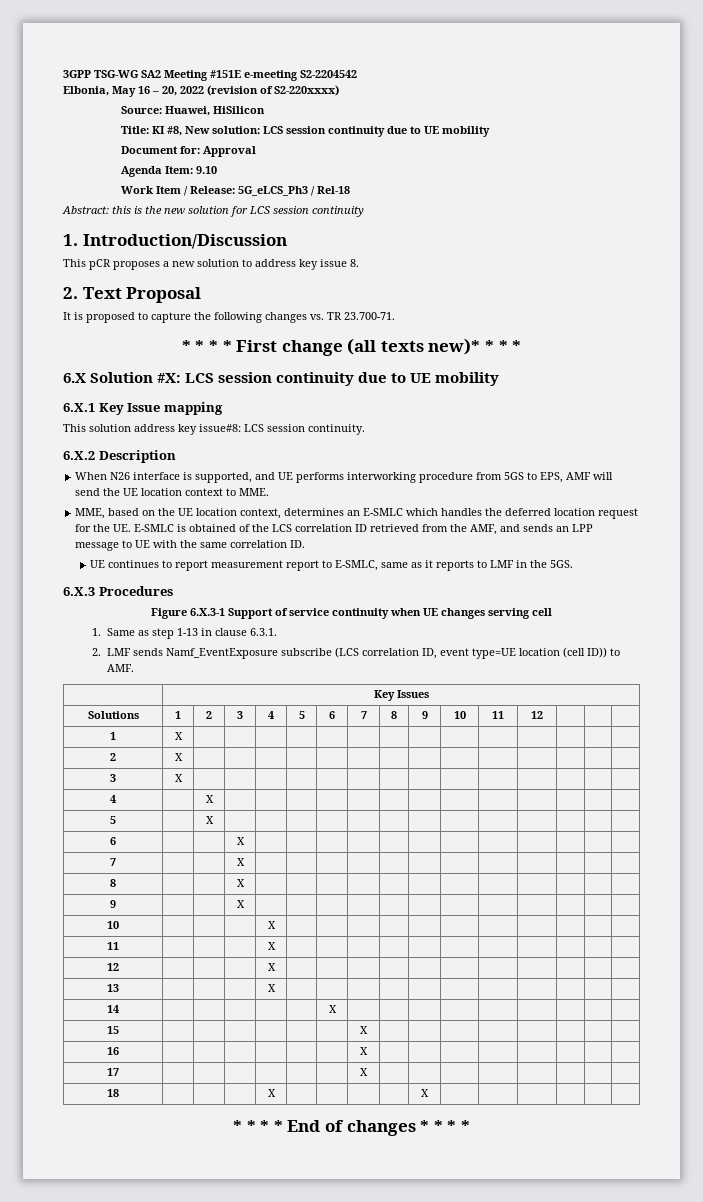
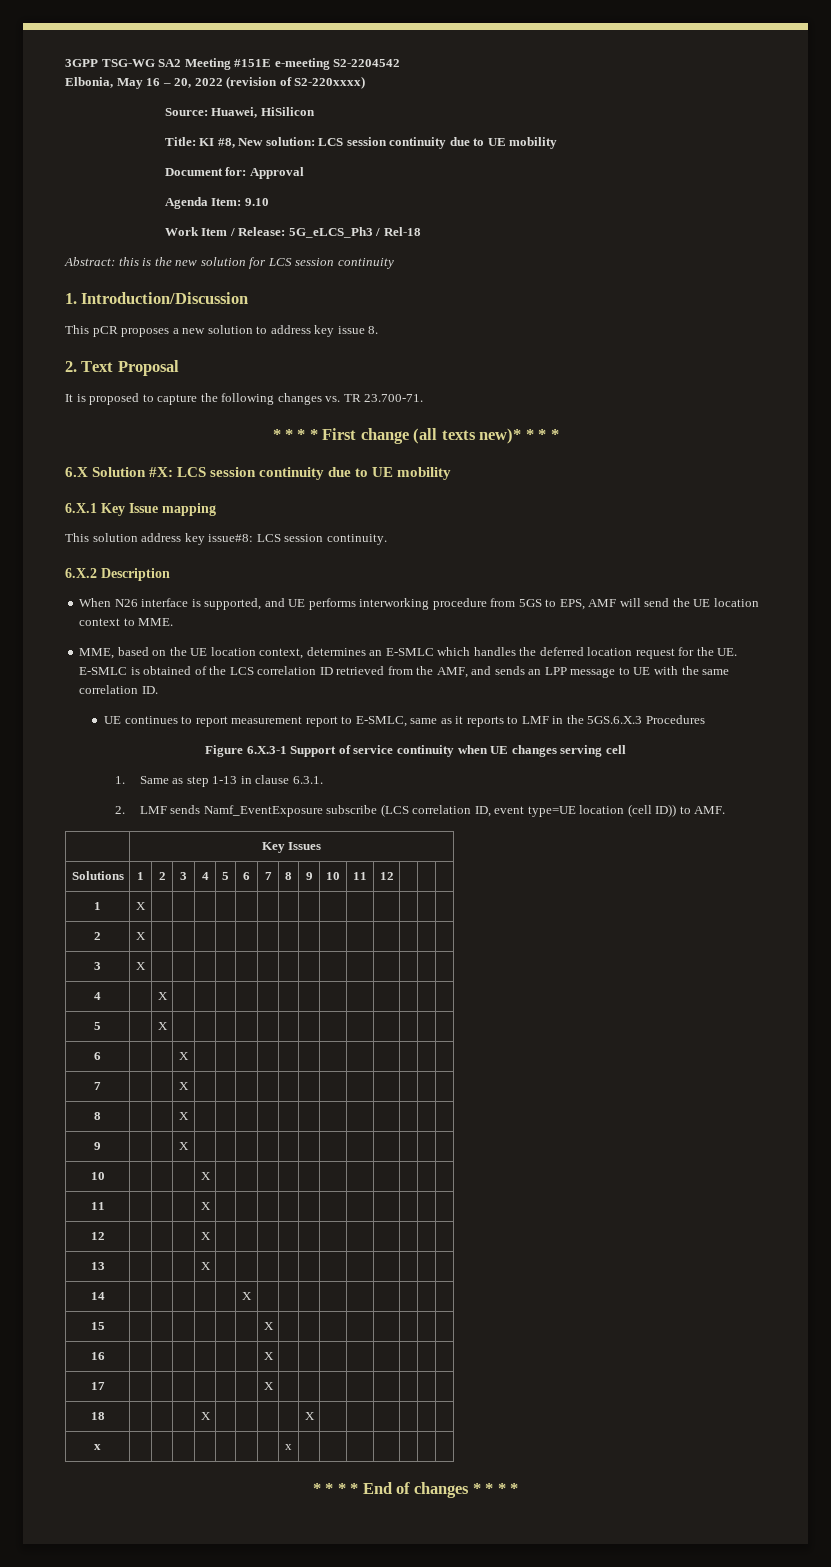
- UE continues to report measurement report to E-SMLC, same as it reports to LMF in the 5GS.
- 6.X.3 Procedures
+ UE continues to report measurement report to E-SMLC, same as it reports to LMF in the 5GS.6.X.3 Procedures
+ x | | | | | | | | x | | | | | | |

